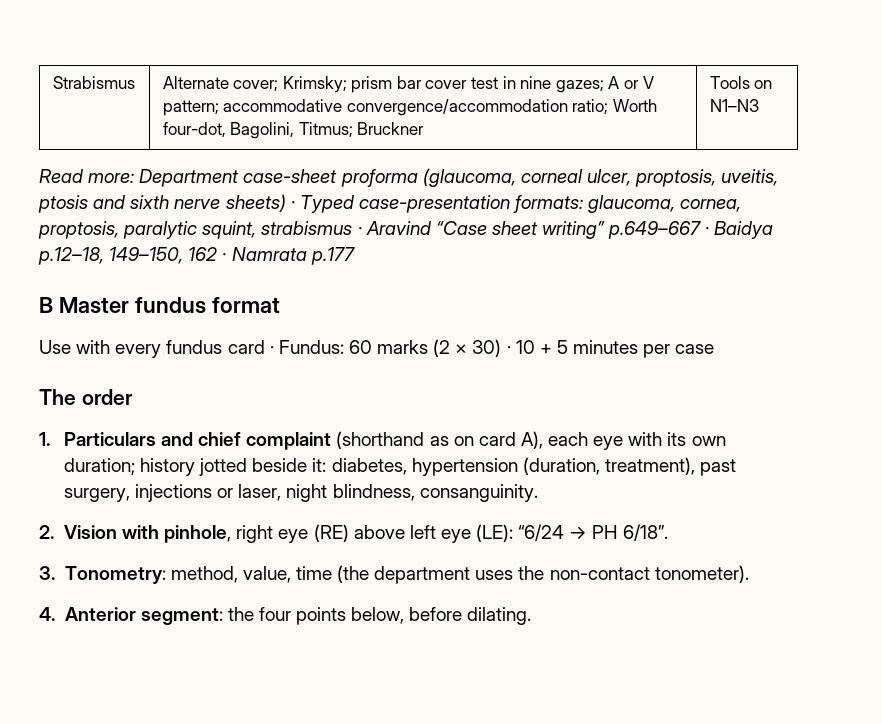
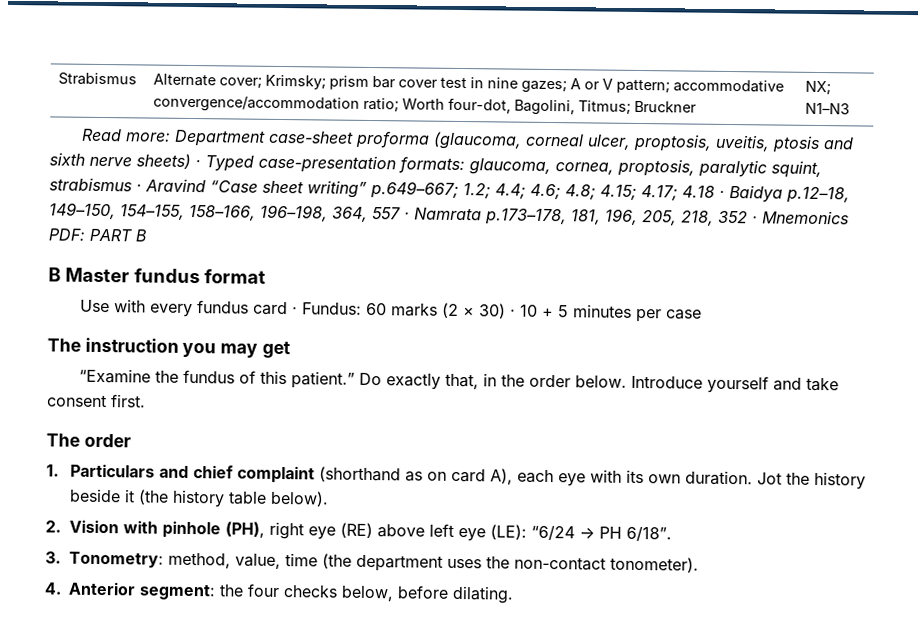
- Strabismus | Alternate cover; Krimsky; prism bar cover test in nine gazes; A or V pattern; accommodative convergence/accommodation ratio; Worth four-dot, Bagolini, Titmus; Bruckner | Tools on N1–N3
+ Strabismus | Alternate cover; Krimsky; prism bar cover test in nine gazes; A or V pattern; accommodative convergence/accommodation ratio; Worth four-dot, Bagolini, Titmus; Bruckner | NX; N1–N3
- Read more: Department case-sheet proforma (glaucoma, corneal ulcer, proptosis, uveitis, ptosis and sixth nerve sheets) · Typed case-presentation formats: glaucoma, cornea, proptosis, paralytic squint, strabismus · Aravind “Case sheet writing” p.649–667 · Baidya p.12–18, 149–150, 162 · Namrata p.177
+ Read more: Department case-sheet proforma (glaucoma, corneal ulcer, proptosis, uveitis, ptosis and sixth nerve sheets) · Typed case-presentation formats: glaucoma, cornea, proptosis, paralytic squint, strabismus · Aravind “Case sheet writing” p.649–667; 1.2; 4.4; 4.6; 4.8; 4.15; 4.17; 4.18 · Baidya p.12–18, 149–150, 154–155, 158–166, 196–198, 364, 557 · Namrata p.173–178, 181, 196, 205, 218, 352 · Mnemonics PDF: PART B
+ The instruction you may get
+ “Examine the fundus of this patient.” Do exactly that, in the order below. Introduce yourself and take consent first.
- 1. Particulars and chief complaint (shorthand as on card A), each eye with its own duration; history jotted beside it: diabetes, hypertension (duration, treatment), past surgery, injections or laser, night blindness, consanguinity.
+ 1. Particulars and chief complaint (shorthand as on card A), each eye with its own duration. Jot the history beside it (the history table below).
- 2. Vision with pinhole, right eye (RE) above left eye (LE): “6/24 → PH 6/18”.
+ 2. Vision with pinhole (PH), right eye (RE) above left eye (LE): “6/24 → PH 6/18”.
- 4. Anterior segment: the four points below, before dilating.
+ 4. Anterior segment: the four checks below, before dilating.

